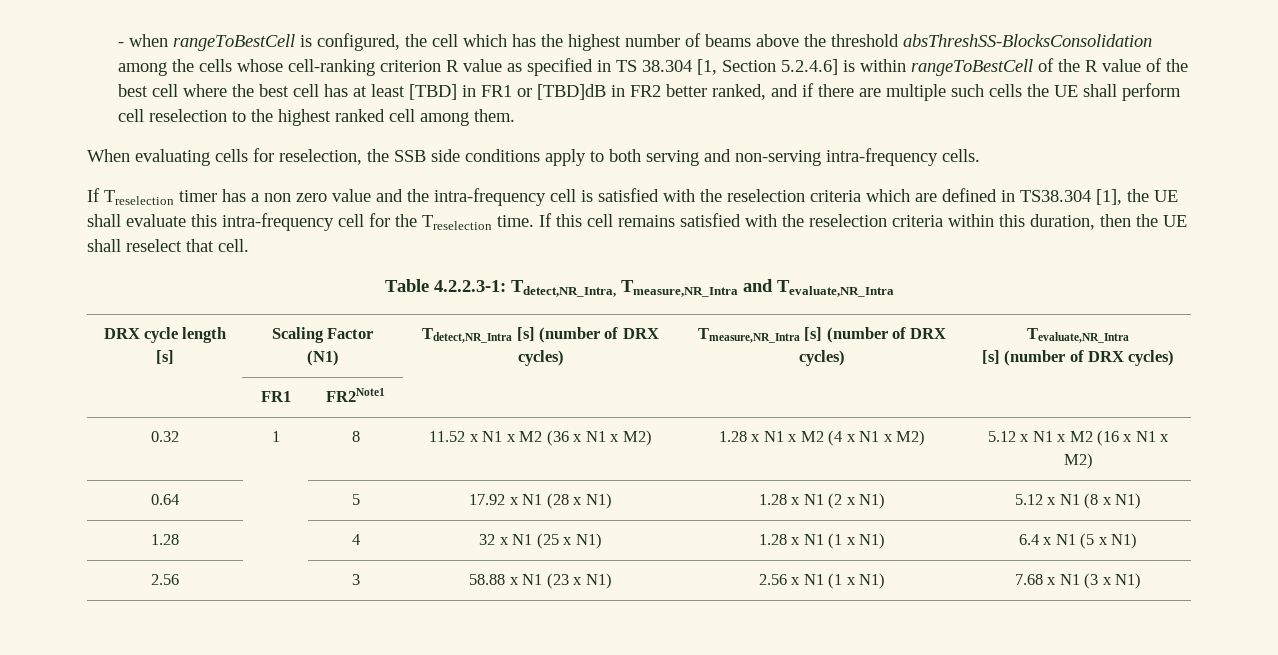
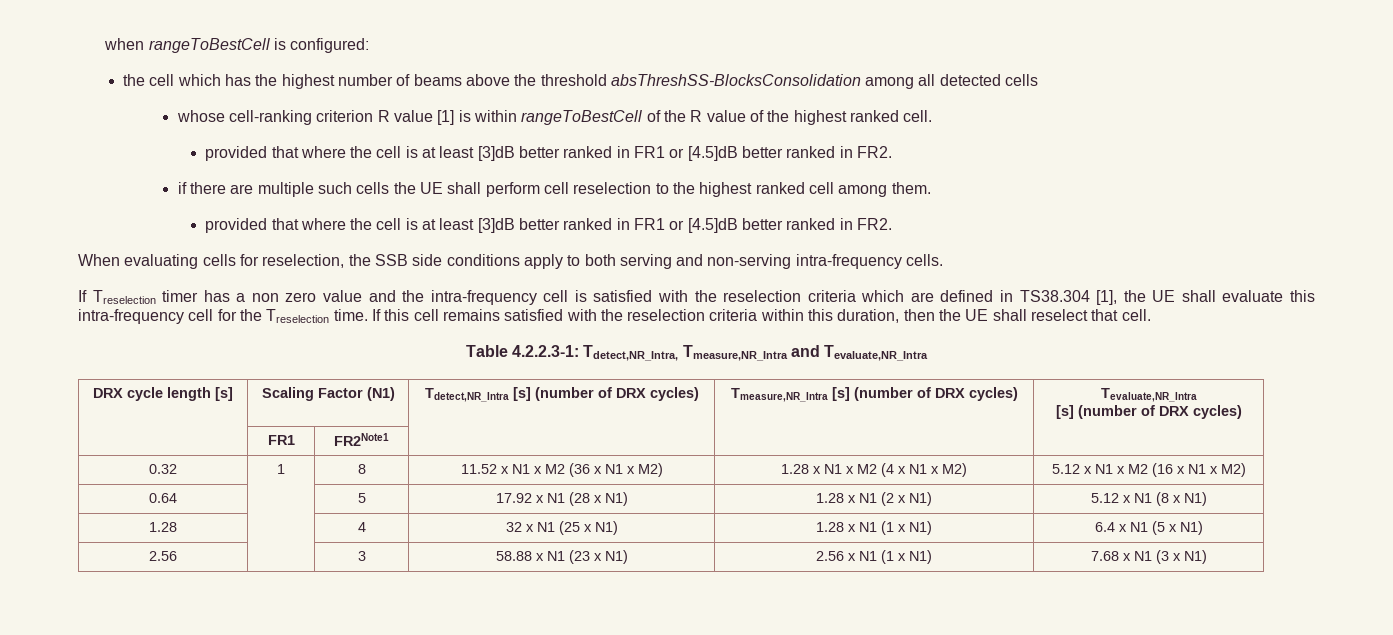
- - when rangeToBestCell is configured, the cell which has the highest number of beams above the threshold absThreshSS-BlocksConsolidation among the cells whose cell-ranking criterion R value as specified in TS 38.304 [1, Section 5.2.4.6] is within rangeToBestCell of the R value of the best cell where the best cell has at least [TBD] in FR1 or [TBD]dB in FR2 better ranked, and if there are multiple such cells the UE shall perform cell reselection to the highest ranked cell among them.
+ when rangeToBestCell is configured:
+ the cell which has the highest number of beams above the threshold absThreshSS-BlocksConsolidation among all detected cells
+ whose cell-ranking criterion R value [1] is within rangeToBestCell of the R value of the highest ranked cell.
+ provided that where the cell is at least [3]dB better ranked in FR1 or [4.5]dB better ranked in FR2.
+ if there are multiple such cells the UE shall perform cell reselection to the highest ranked cell among them.
+ provided that where the cell is at least [3]dB better ranked in FR1 or [4.5]dB better ranked in FR2.

